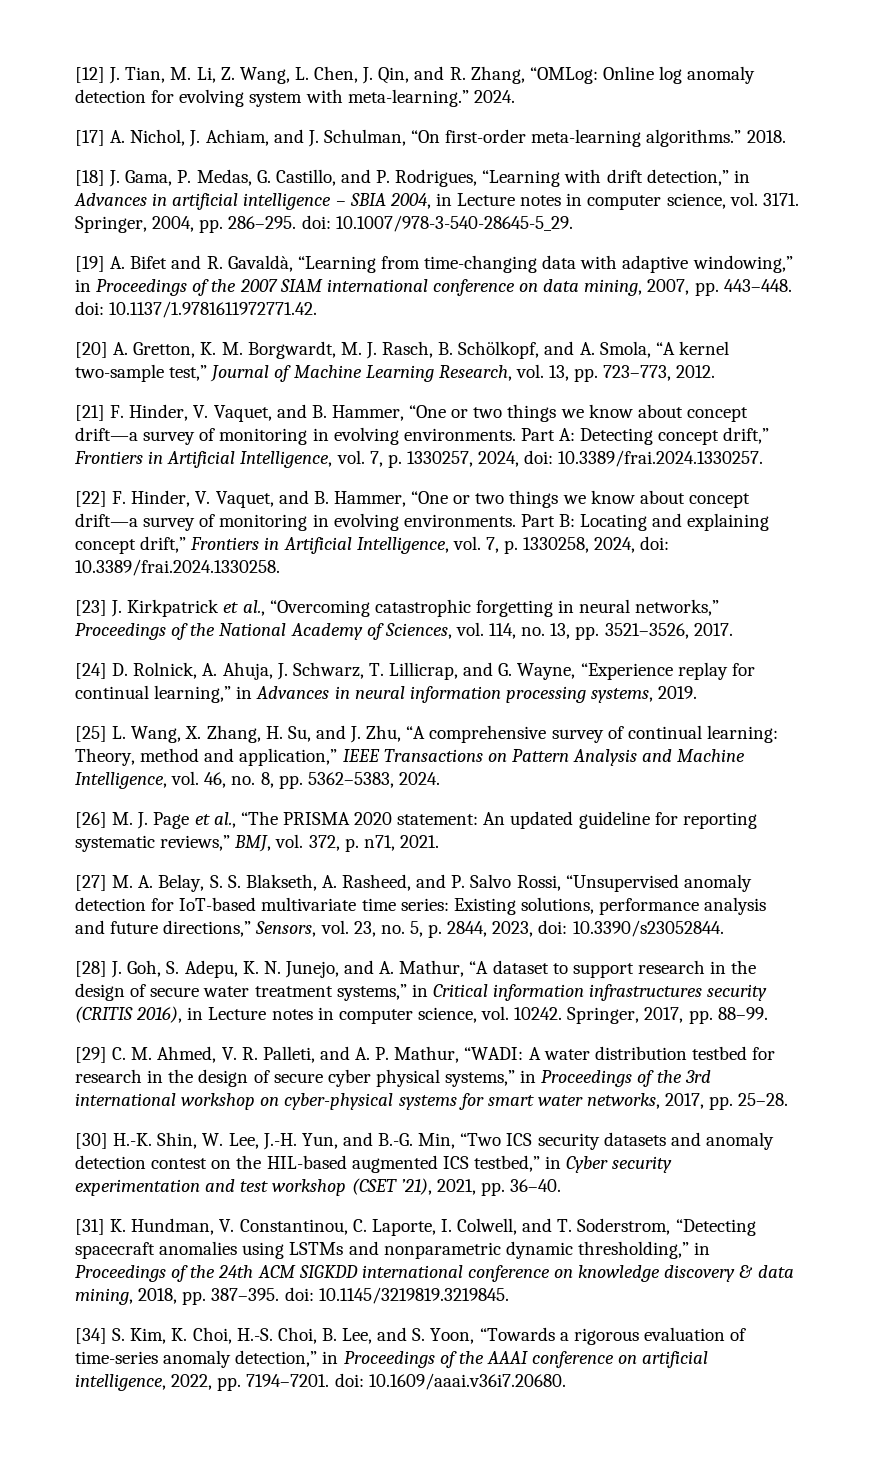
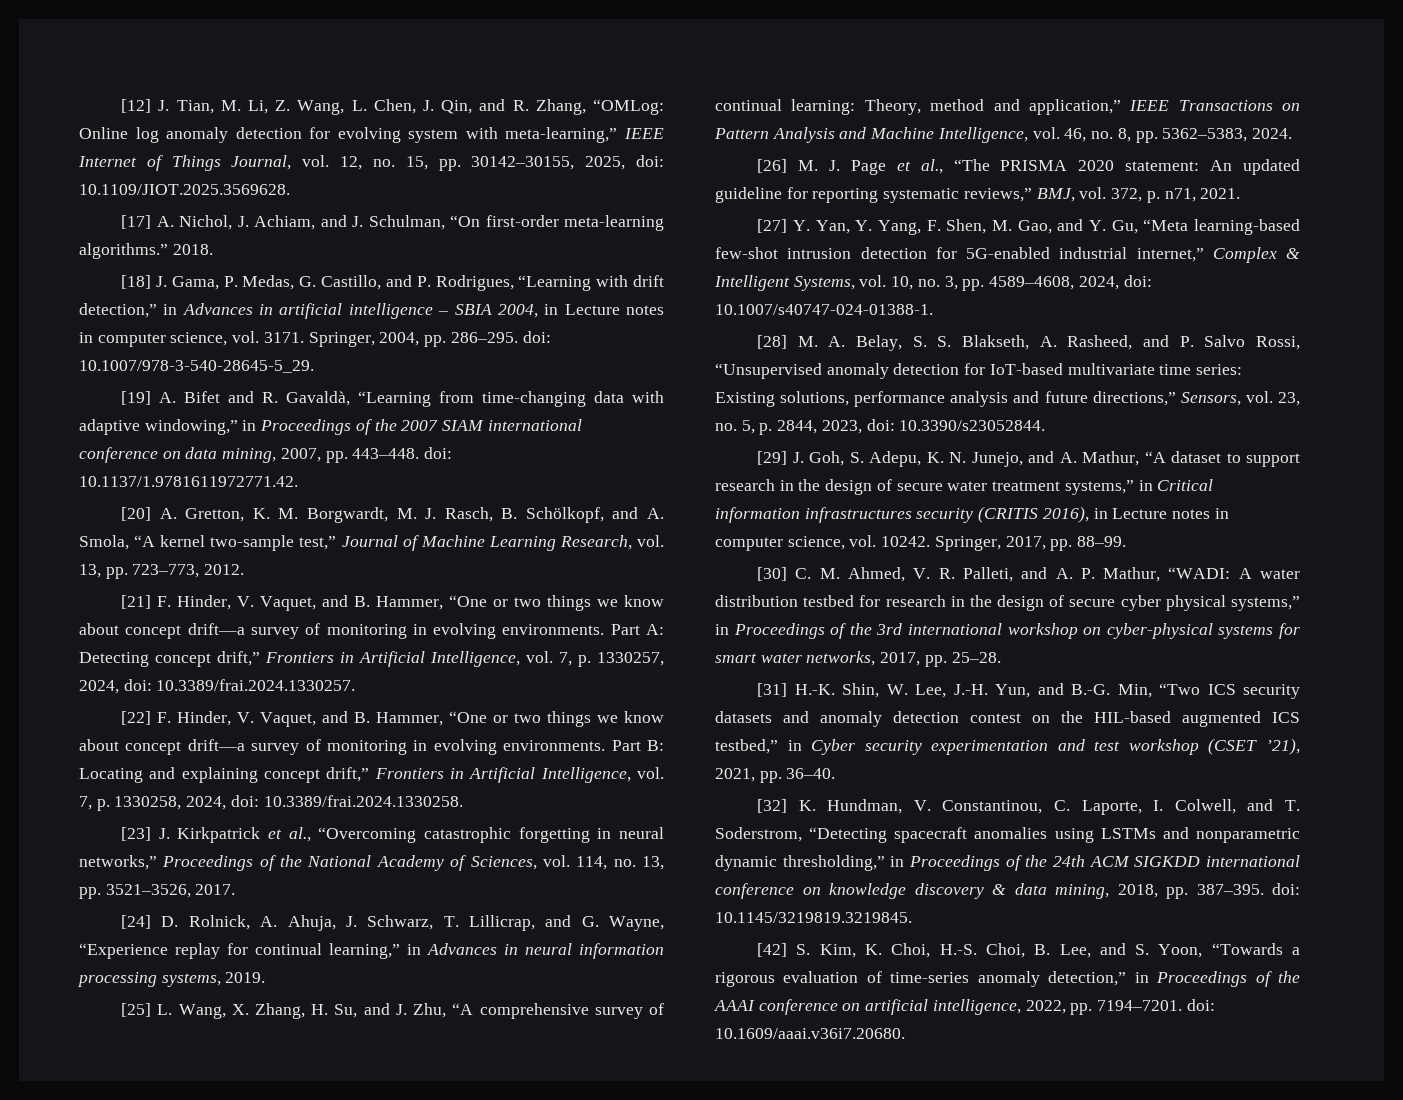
- [12] J. Tian, M. Li, Z. Wang, L. Chen, J. Qin, and R. Zhang, “OMLog: Online log anomaly detection for evolving system with meta-learning.” 2024.
+ [12] J. Tian, M. Li, Z. Wang, L. Chen, J. Qin, and R. Zhang, “OMLog: Online log anomaly detection for evolving system with meta-learning,” IEEE Internet of Things Journal, vol. 12, no. 15, pp. 30142–30155, 2025, doi: 10.1109/JIOT.2025.3569628.
- [27] M. A. Belay, S. S. Blakseth, A. Rasheed, and P. Salvo Rossi, “Unsupervised anomaly detection for IoT-based multivariate time series: Existing solutions, performance analysis and future directions,” Sensors, vol. 23, no. 5, p. 2844, 2023, doi: 10.3390/s23052844.
+ [27] Y. Yan, Y. Yang, F. Shen, M. Gao, and Y. Gu, “Meta learning-based few-shot intrusion detection for 5G-enabled industrial internet,” Complex & Intelligent Systems, vol. 10, no. 3, pp. 4589–4608, 2024, doi: 10.1007/s40747-024-01388-1.
+ [28] M. A. Belay, S. S. Blakseth, A. Rasheed, and P. Salvo Rossi, “Unsupervised anomaly detection for IoT-based multivariate time series: Existing solutions, performance analysis and future directions,” Sensors, vol. 23, no. 5, p. 2844, 2023, doi: 10.3390/s23052844.
- [28] J. Goh, S. Adepu, K. N. Junejo, and A. Mathur, “A dataset to support research in the design of secure water treatment systems,” in Critical information infrastructures security (CRITIS 2016), in Lecture notes in computer science, vol. 10242.
+ [29] J. Goh, S. Adepu, K. N. Junejo, and A. Mathur, “A dataset to support research in the design of secure water treatment systems,” in Critical information infrastructures security (CRITIS 2016), in Lecture notes in computer science, vol. 10242.
- [29] C. M. Ahmed, V. R. Palleti, and A. P. Mathur, “WADI: A water distribution testbed for research in the design of secure cyber physical systems,” in Proceedings of the 3rd international workshop on cyber-physical systems for smart water networks, 2017, pp. 25–28.
+ [30] C. M. Ahmed, V. R. Palleti, and A. P. Mathur, “WADI: A water distribution testbed for research in the design of secure cyber physical systems,” in Proceedings of the 3rd international workshop on cyber-physical systems for smart water networks, 2017, pp. 25–28.
- [30] H.-K. Shin, W. Lee, J.-H. Yun, and B.-G. Min, “Two ICS security datasets and anomaly detection contest on the HIL-based augmented ICS testbed,” in Cyber security experimentation and test workshop (CSET ’21), 2021, pp. 36–40.
+ [31] H.-K. Shin, W. Lee, J.-H. Yun, and B.-G. Min, “Two ICS security datasets and anomaly detection contest on the HIL-based augmented ICS testbed,” in Cyber security experimentation and test workshop (CSET ’21), 2021, pp. 36–40.
- [31] K. Hundman, V. Constantinou, C. Laporte, I. Colwell, and T. Soderstrom, “Detecting spacecraft anomalies using LSTMs and nonparametric dynamic thresholding,” in Proceedings of the 24th ACM SIGKDD international conference on knowledge discovery & data mining, 2018, pp. 387–395. doi: 10.1145/3219819.3219845.
+ [32] K. Hundman, V. Constantinou, C. Laporte, I. Colwell, and T. Soderstrom, “Detecting spacecraft anomalies using LSTMs and nonparametric dynamic thresholding,” in Proceedings of the 24th ACM SIGKDD international conference on knowledge discovery & data mining, 2018, pp. 387–395. doi: 10.1145/3219819.3219845.
- [34] S. Kim, K. Choi, H.-S. Choi, B. Lee, and S. Yoon, “Towards a rigorous evaluation of time-series anomaly detection,” in Proceedings of the AAAI conference on artificial intelligence, 2022, pp. 7194–7201. doi: 10.1609/aaai.v36i7.20680.
+ [42] S. Kim, K. Choi, H.-S. Choi, B. Lee, and S. Yoon, “Towards a rigorous evaluation of time-series anomaly detection,” in Proceedings of the AAAI conference on artificial intelligence, 2022, pp. 7194–7201. doi: 10.1609/aaai.v36i7.20680.

